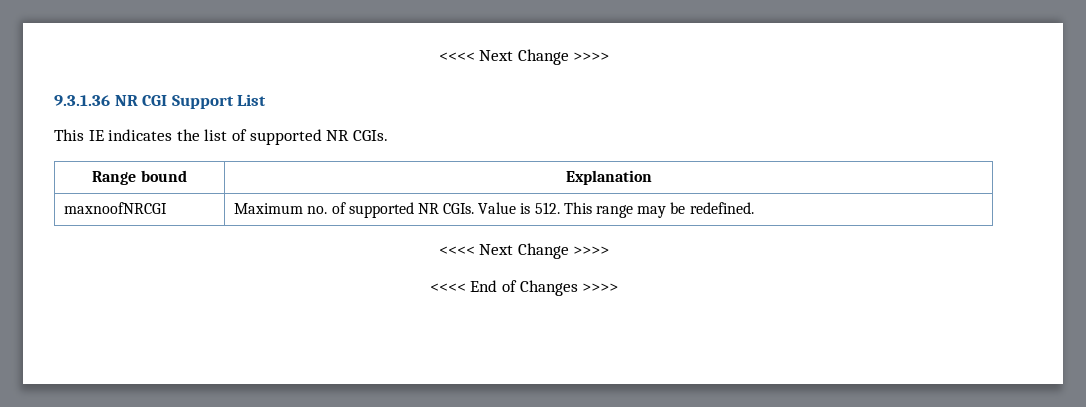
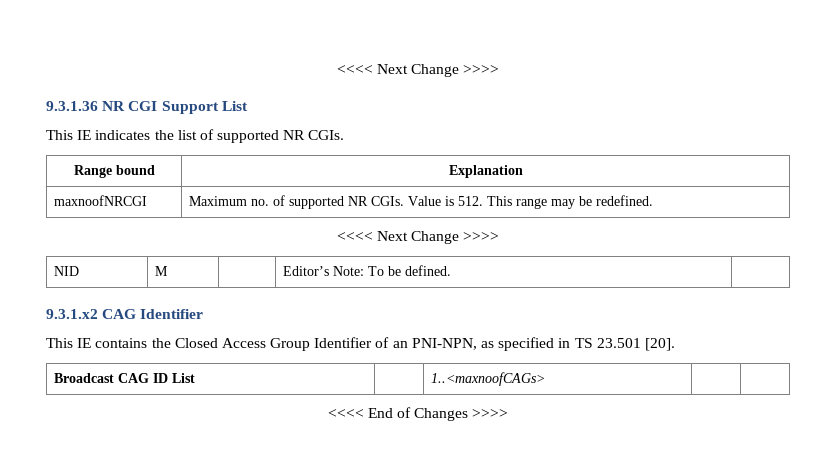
+ NID | M | | Editor’s Note: To be defined. |
+ 9.3.1.x2 CAG Identifier
+ This IE contains the Closed Access Group Identifier of an PNI-NPN, as specified in TS 23.501 [20].
+ Broadcast CAG ID List | | 1..<maxnoofCAGs> | |

